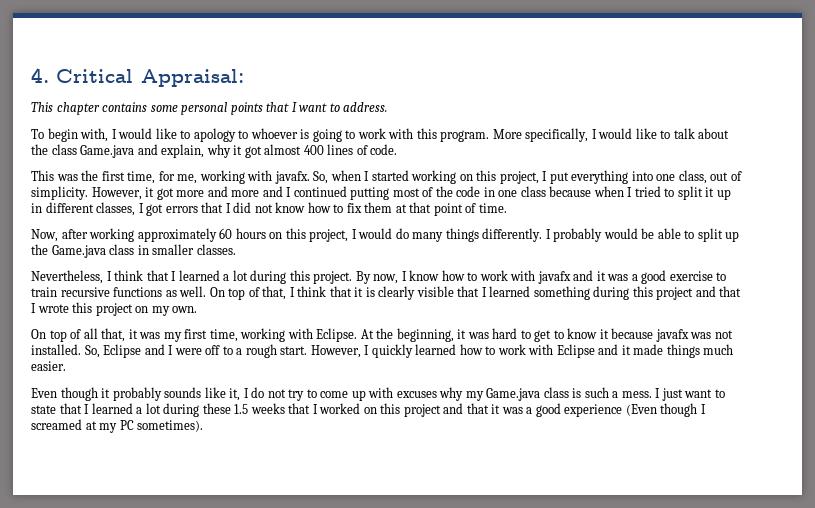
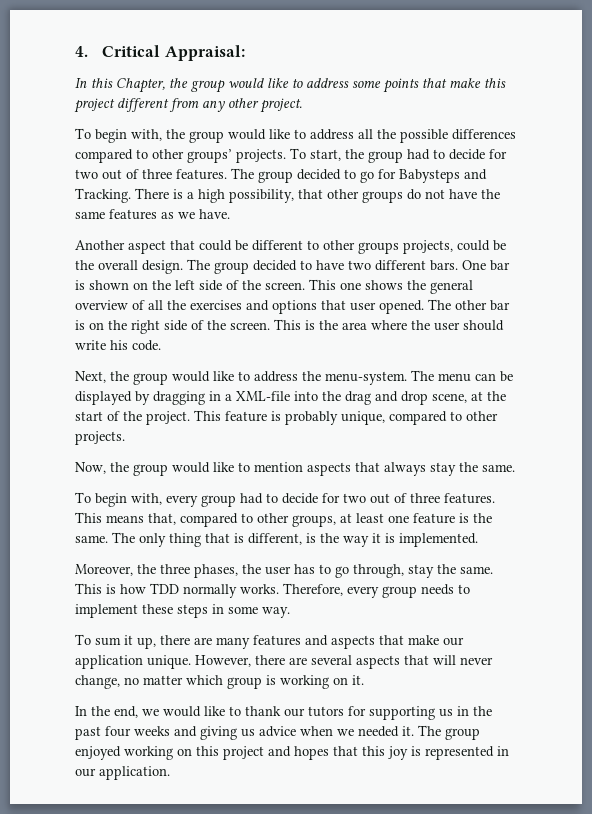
- This chapter contains some personal points that I want to address.
- To begin with, I would like to apology to whoever is going to work with this program. More specifically, I would like to talk about the class Game.java and explain, why it got almost 400 lines of code.
- This was the first time, for me, working with javafx. So, when I started working on this project, I put everything into one class, out of simplicity. However, it got more and more and I continued putting most of the code in one class because when I tried to split it up in different classes, I got errors that I did not know how to fix them at that point of time.
- Now, after working approximately 60 hours on this project, I would do many things differently. I probably would be able to split up the Game.java class in smaller classes.
- Nevertheless, I think that I learned a lot during this project. By now, I know how to work with javafx and it was a good exercise to train recursive functions as well. On top of that, I think that it is clearly visible that I learned something during this project and that I wrote this project on my own.
- On top of all that, it was my first time, working with Eclipse. At the beginning, it was hard to get to know it because javafx was not installed. So, Eclipse and I were off to a rough start. However, I quickly learned how to work with Eclipse and it made things much easier.
- Even though it probably sounds like it, I do not try to come up with excuses why my Game.java class is such a mess. I just want to state that I learned a lot during these 1.5 weeks that I worked on this project and that it was a good experience (Even though I screamed at my PC sometimes).
+ In this Chapter, the group would like to address some points that make this project different from any other project.
+ To begin with, the group would like to address all the possible differences compared to other groups’ projects. To start, the group had to decide for two out of three features. The group decided to go for Babysteps and Tracking. There is a high possibility, that other groups do not have the same features as we have.
+ Another aspect that could be different to other groups projects, could be the overall design. The group decided to have two different bars. One bar is shown on the left side of the screen. This one shows the general overview of all the exercises and options that user opened. The other bar is on the right side of the screen. This is the area where the user should write his code.
+ Next, the group would like to address the menu-system. The menu can be displayed by dragging in a XML-file into the drag and drop scene, at the start of the project. This feature is probably unique, compared to other projects.
+ Now, the group would like to mention aspects that always stay the same.
+ To begin with, every group had to decide for two out of three features. This means that, compared to other groups, at least one feature is the same. The only thing that is different, is the way it is implemented.
+ Moreover, the three phases, the user has to go through, stay the same. This is how TDD normally works. Therefore, every group needs to implement these steps in some way.
+ To sum it up, there are many features and aspects that make our application unique. However, there are several aspects that will never change, no matter which group is working on it.
+ In the end, we would like to thank our tutors for supporting us in the past four weeks and giving us advice when we needed it. The group enjoyed working on this project and hopes that this joy is represented in our application.

